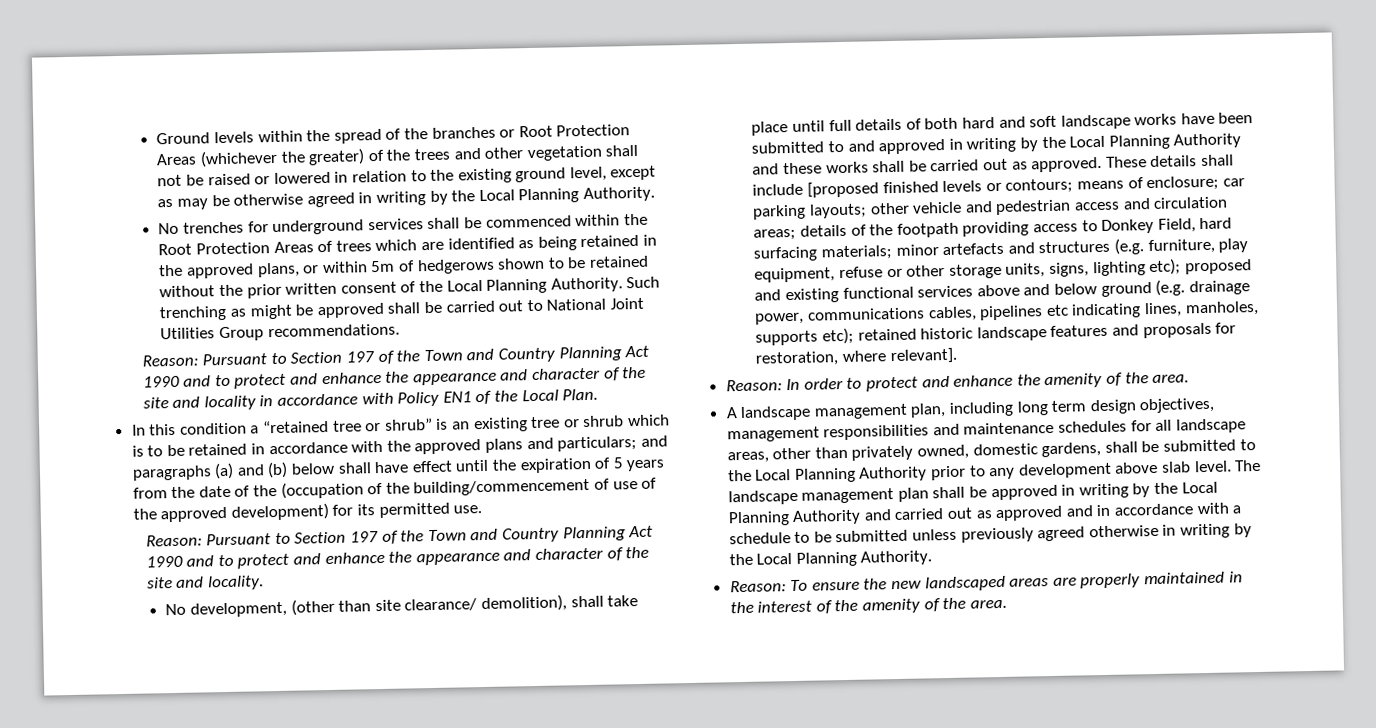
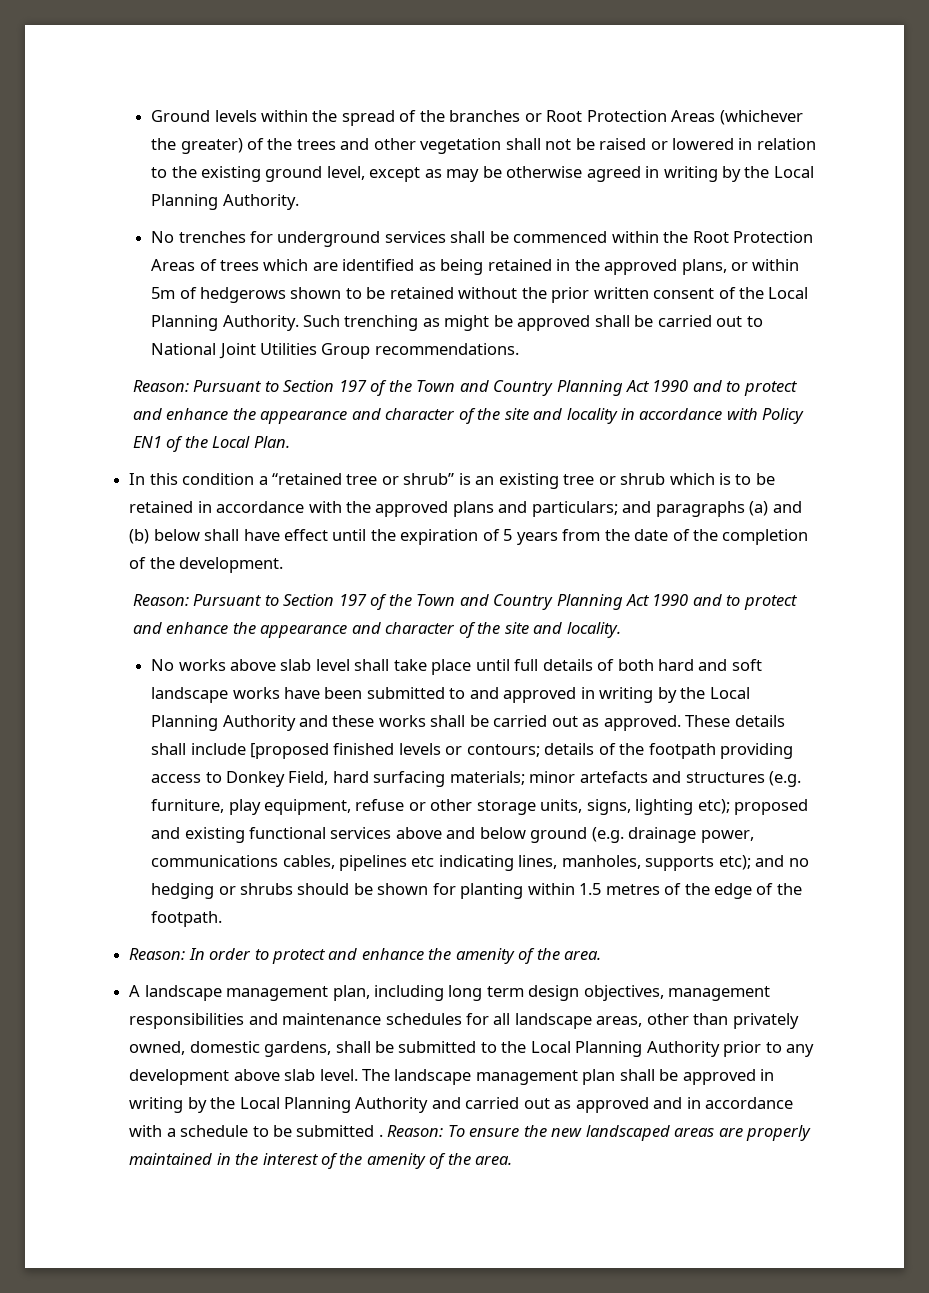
- In this condition a “retained tree or shrub” is an existing tree or shrub which is to be retained in accordance with the approved plans and particulars; and paragraphs (a) and (b) below shall have effect until the expiration of 5 years from the date of the (occupation of the building/commencement of use of the approved development) for its permitted use.
+ In this condition a “retained tree or shrub” is an existing tree or shrub which is to be retained in accordance with the approved plans and particulars; and paragraphs (a) and (b) below shall have effect until the expiration of 5 years from the date of the completion of the development.
- No development, (other than site clearance/ demolition), shall take place until full details of both hard and soft landscape works have been submitted to and approved in writing by the Local Planning Authority and these works shall be carried out as approved.
+ No works above slab level shall take place until full details of both hard and soft landscape works have been submitted to and approved in writing by the Local Planning Authority and these works shall be carried out as approved.
- These details shall include [proposed finished levels or contours; means of enclosure; car parking layouts; other vehicle and pedestrian access and circulation areas; details of the footpath providing access to Donkey Field, hard surfacing materials; minor artefacts and structures (e.g. furniture, play equipment, refuse or other storage units, signs, lighting etc); proposed and existing functional services above and below ground (e.g. drainage power, communications cables, pipelines etc indicating lines, manholes, supports etc); retained historic landscape features and proposals for restoration, where relevant].
+ These details shall include [proposed finished levels or contours; details of the footpath providing access to Donkey Field, hard surfacing materials; minor artefacts and structures (e.g. furniture, play equipment, refuse or other storage units, signs, lighting etc); proposed and existing functional services above and below ground (e.g. drainage power, communications cables, pipelines etc indicating lines, manholes, supports etc); and no hedging or shrubs should be shown for planting within 1.5 metres of the edge of the footpath.
- The landscape management plan shall be approved in writing by the Local Planning Authority and carried out as approved and in accordance with a schedule to be submitted unless previously agreed otherwise in writing by the Local Planning Authority.
- Reason: To ensure the new landscaped areas are properly maintained in the interest of the amenity of the area.
+ The landscape management plan shall be approved in writing by the Local Planning Authority and carried out as approved and in accordance with a schedule to be submitted . Reason: To ensure the new landscaped areas are properly maintained in the interest of the amenity of the area.

